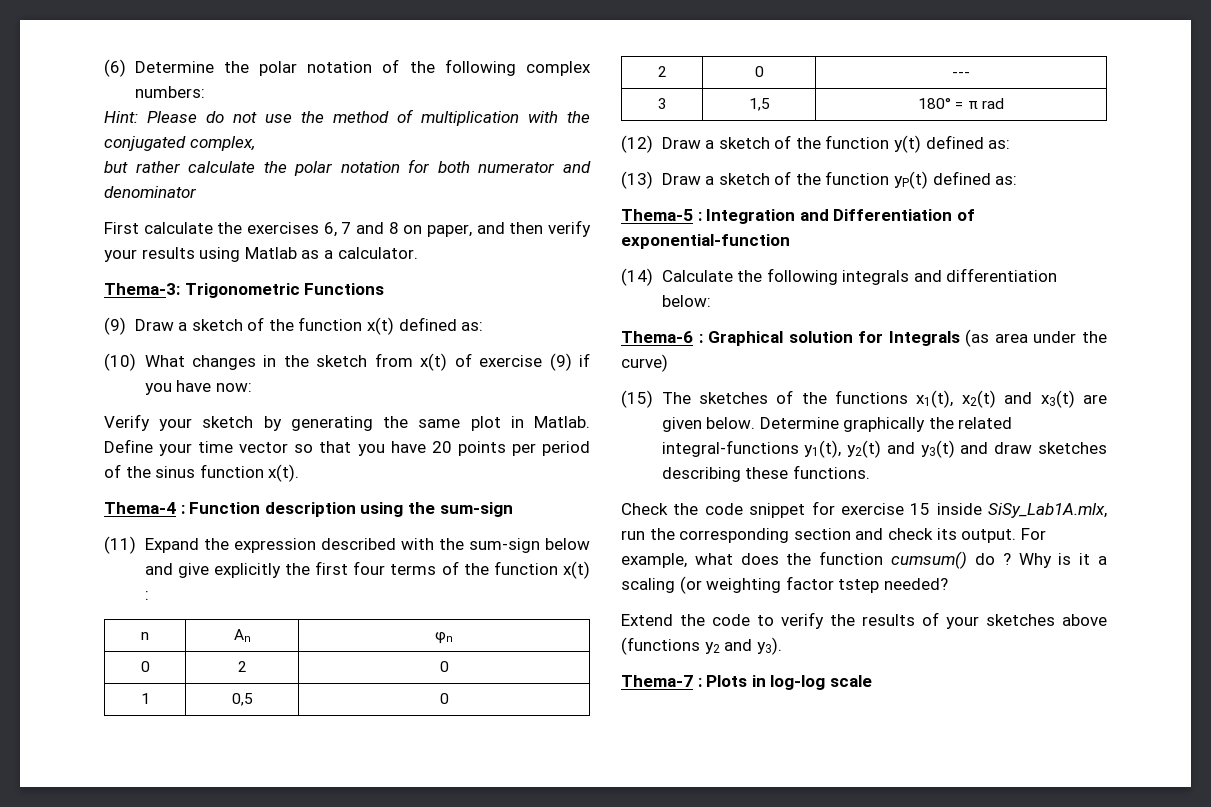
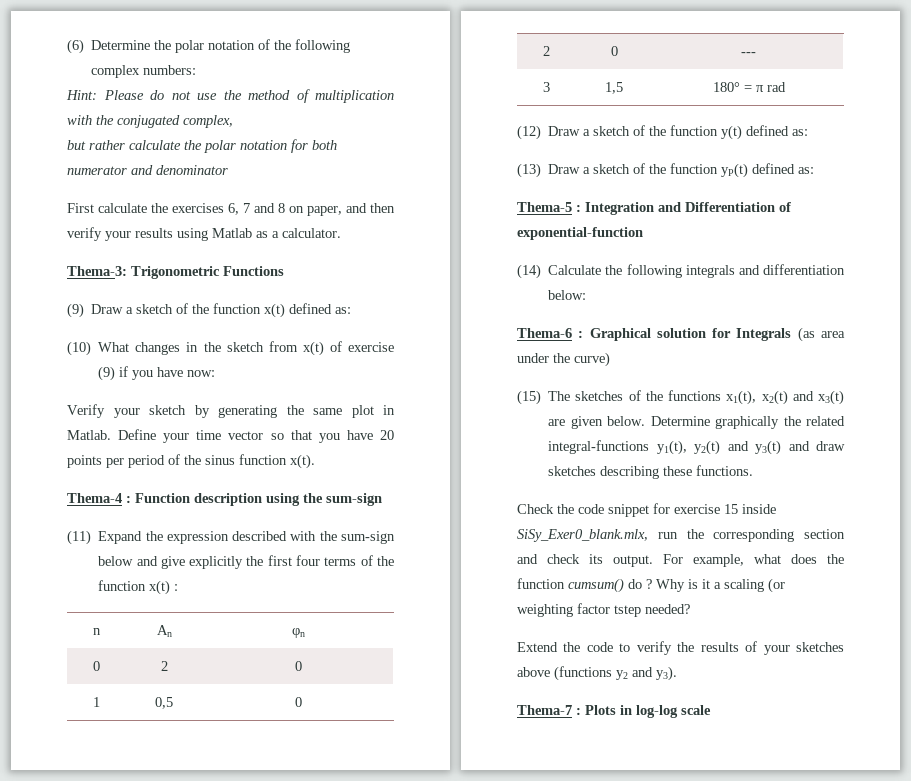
- Check the code snippet for exercise 15 inside SiSy_Lab1A.mlx, run the corresponding section and check its output.
+ Check the code snippet for exercise 15 inside SiSy_Exer0_blank.mlx, run the corresponding section and check its output.

